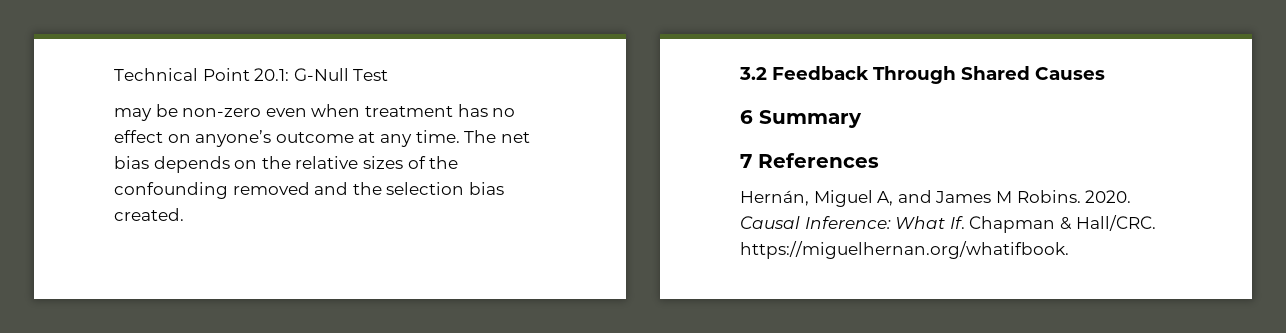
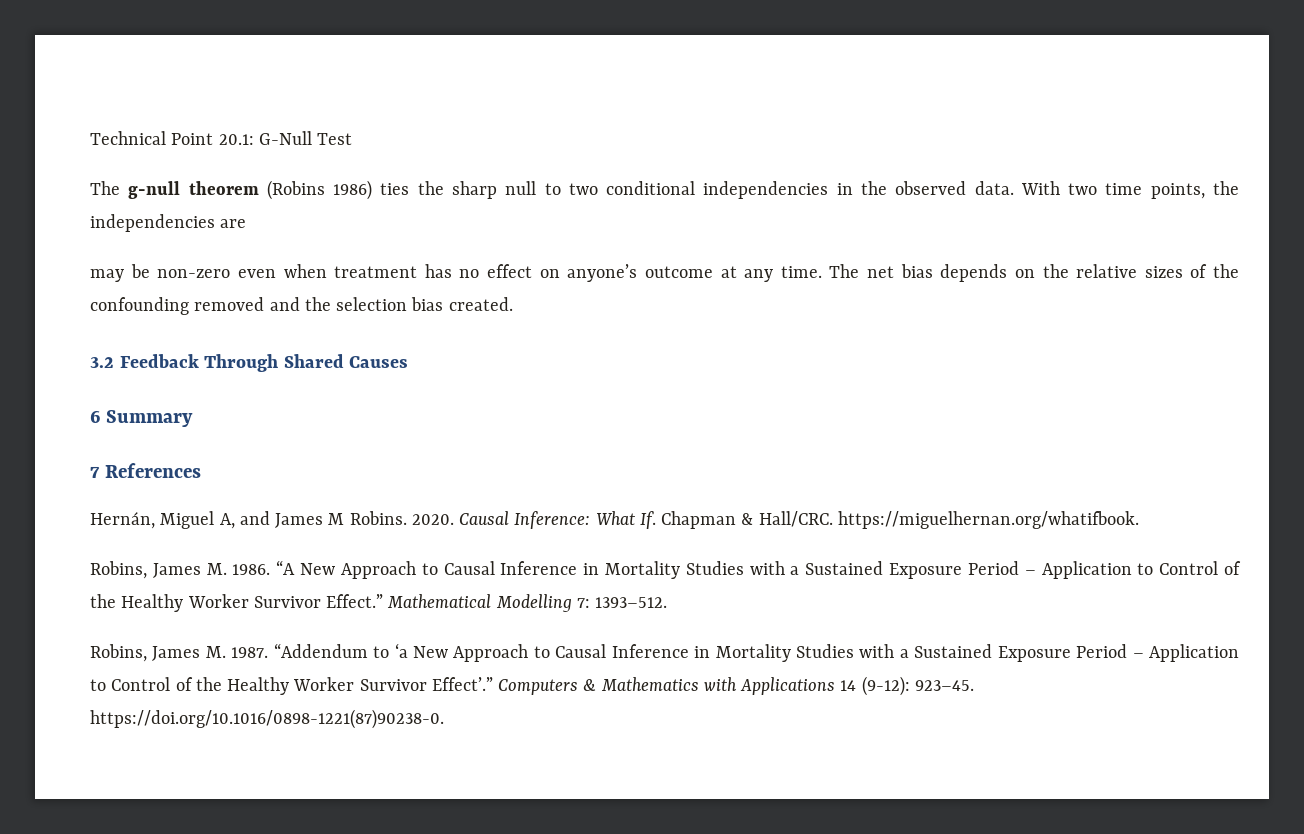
+ The g-null theorem (Robins 1986) ties the sharp null to two conditional independencies in the observed data. With two time points, the independencies are
+ Robins, James M. 1986. “A New Approach to Causal Inference in Mortality Studies with a Sustained Exposure Period – Application to Control of the Healthy Worker Survivor Effect.” Mathematical Modelling 7: 1393–512.
+ Robins, James M. 1987. “Addendum to ‘a New Approach to Causal Inference in Mortality Studies with a Sustained Exposure Period – Application to Control of the Healthy Worker Survivor Effect’.” Computers & Mathematics with Applications 14 (9-12): 923–45. https://doi.org/10.1016/0898-1221(87)90238-0.

